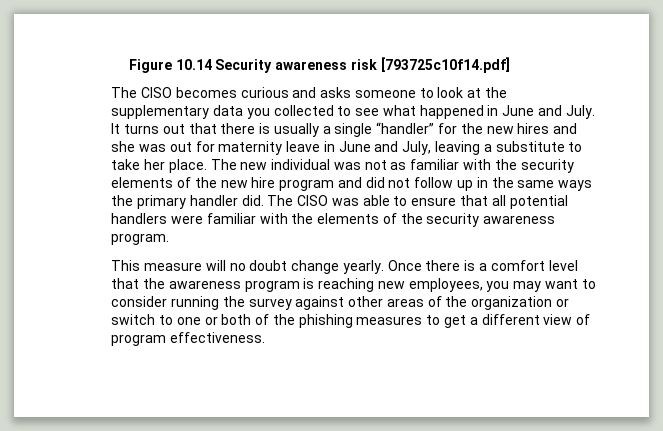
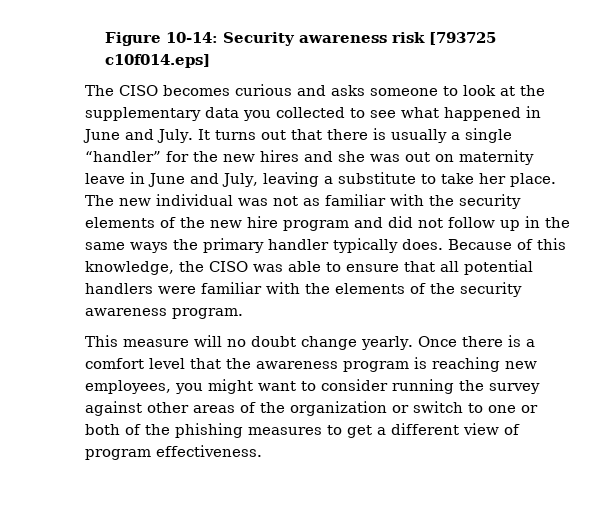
- Figure 10.14 Security awareness risk [793725c10f14.pdf]
+ Figure 10-14: Security awareness risk [793725 c10f014.eps]
- It turns out that there is usually a single “handler” for the new hires and she was out for maternity leave in June and July, leaving a substitute to take her place.
+ It turns out that there is usually a single “handler” for the new hires and she was out on maternity leave in June and July, leaving a substitute to take her place.
- The new individual was not as familiar with the security elements of the new hire program and did not follow up in the same ways the primary handler did. The CISO was able to ensure that all potential handlers were familiar with the elements of the security awareness program.
+ The new individual was not as familiar with the security elements of the new hire program and did not follow up in the same ways the primary handler typically does. Because of this knowledge, the CISO was able to ensure that all potential handlers were familiar with the elements of the security awareness program.
- Once there is a comfort level that the awareness program is reaching new employees, you may want to consider running the survey against other areas of the organization or switch to one or both of the phishing measures to get a different view of program effectiveness.
+ Once there is a comfort level that the awareness program is reaching new employees, you might want to consider running the survey against other areas of the organization or switch to one or both of the phishing measures to get a different view of program effectiveness.

